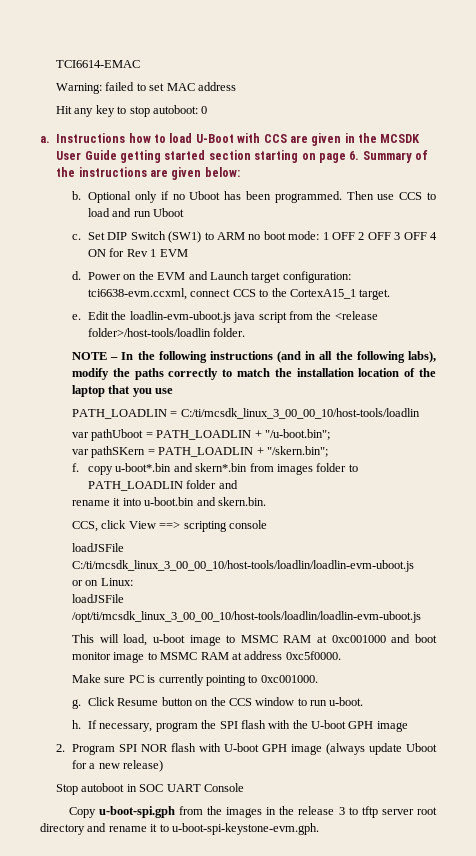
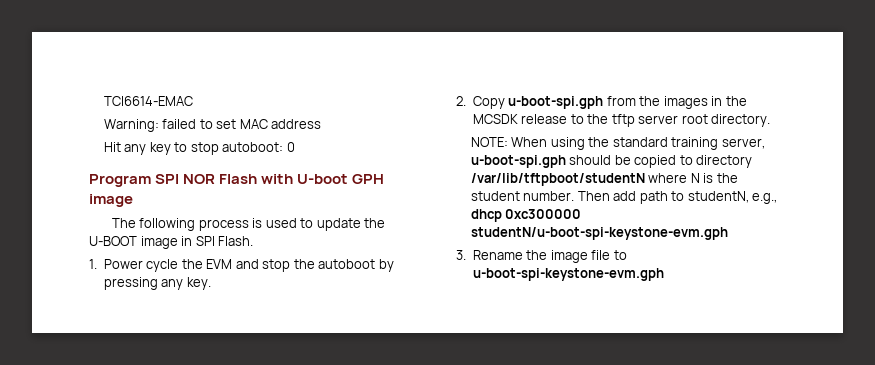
- a. Instructions how to load U-Boot with CCS are given in the MCSDK User Guide getting started section starting on page 6. Summary of the instructions are given below:
- b. Optional only if no Uboot has been programmed. Then use CCS to load and run Uboot
- c. Set DIP Switch (SW1) to ARM no boot mode: 1 OFF 2 OFF 3 OFF 4 ON for Rev 1 EVM
- d. Power on the EVM and Launch target configuration: tci6638-evm.ccxml, connect CCS to the CortexA15_1 target.
- e. Edit the loadlin-evm-uboot.js java script from the <release folder>/host-tools/loadlin folder.
- NOTE – In the following instructions (and in all the following labs), modify the paths correctly to match the installation location of the laptop that you use
- PATH_LOADLIN = C:/ti/mcsdk_linux_3_00_00_10/host-tools/loadlin
- var pathUboot = PATH_LOADLIN + "/u-boot.bin";
- var pathSKern = PATH_LOADLIN + "/skern.bin";
- f. copy u-boot*.bin and skern*.bin from images folder to PATH_LOADLIN folder and
- rename it into u-boot.bin and skern.bin.
- CCS, click View ==> scripting console
- loadJSFile C:/ti/mcsdk_linux_3_00_00_10/host-tools/loadlin/loadlin-evm-uboot.js
- or on Linux:
- loadJSFile /opt/ti/mcsdk_linux_3_00_00_10/host-tools/loadlin/loadlin-evm-uboot.js
- This will load, u-boot image to MSMC RAM at 0xc001000 and boot monitor image to MSMC RAM at address 0xc5f0000.
- Make sure PC is currently pointing to 0xc001000.
- g. Click Resume button on the CCS window to run u-boot.
- h. If necessary, program the SPI flash with the U-boot GPH image
- 2. Program SPI NOR flash with U-boot GPH image (always update Uboot for a new release)
- Stop autoboot in SOC UART Console
- Copy u-boot-spi.gph from the images in the release 3 to tftp server root directory and rename it to u-boot-spi-keystone-evm.gph.
+ Program SPI NOR Flash with U-boot GPH image
+ The following process is used to update the U-BOOT image in SPI Flash.
+ 1. Power cycle the EVM and stop the autoboot by pressing any key.
+ 2. Copy u-boot-spi.gph from the images in the MCSDK release to the tftp server root directory.
+ NOTE: When using the standard training server, u-boot-spi.gph should be copied to directory /var/lib/tftpboot/studentN where N is the student number. Then add path to studentN, e.g., dhcp 0xc300000 studentN/u-boot-spi-keystone-evm.gph
+ 3. Rename the image file to u-boot-spi-keystone-evm.gph

